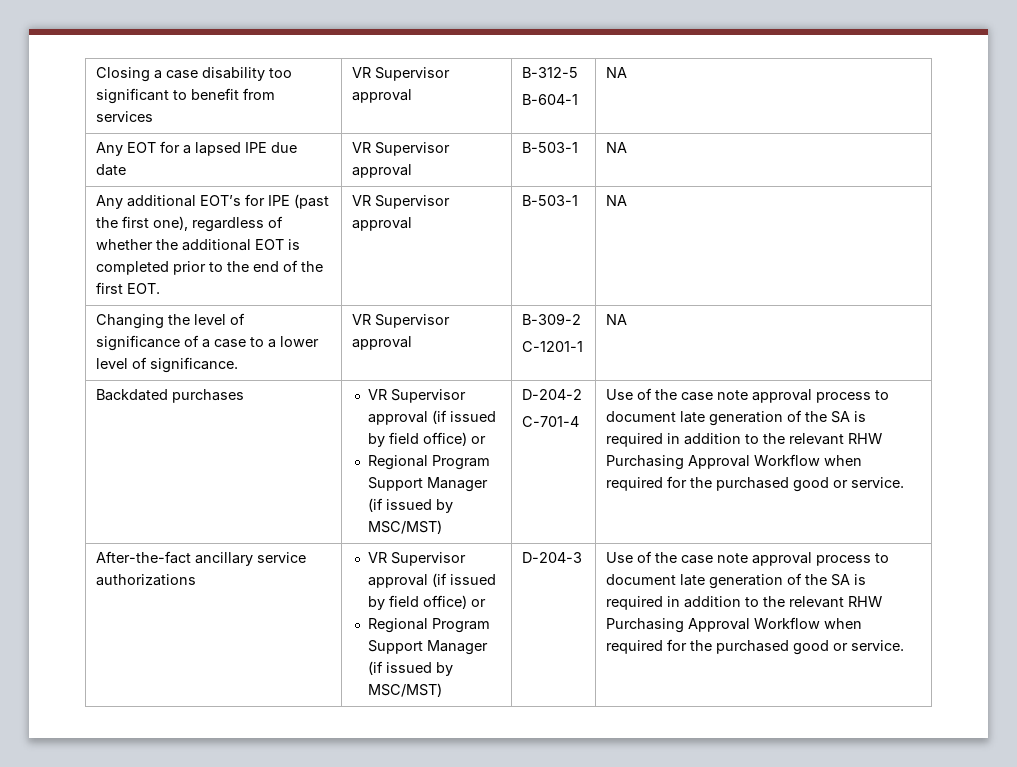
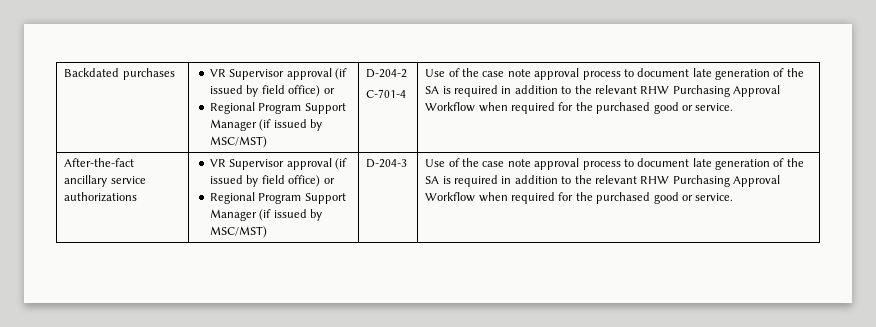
- Closing a case disability too significant to benefit from services | VR Supervisor approval | B-312-5
- B-604-1 | NA
- Any EOT for a lapsed IPE due date | VR Supervisor approval | B-503-1 | NA
- Any additional EOT’s for IPE (past the first one), regardless of whether the additional EOT is completed prior to the end of the first EOT. | VR Supervisor approval | B-503-1 | NA
- Changing the level of significance of a case to a lower level of significance. | VR Supervisor approval | B-309-2
- C-1201-1 | NA

